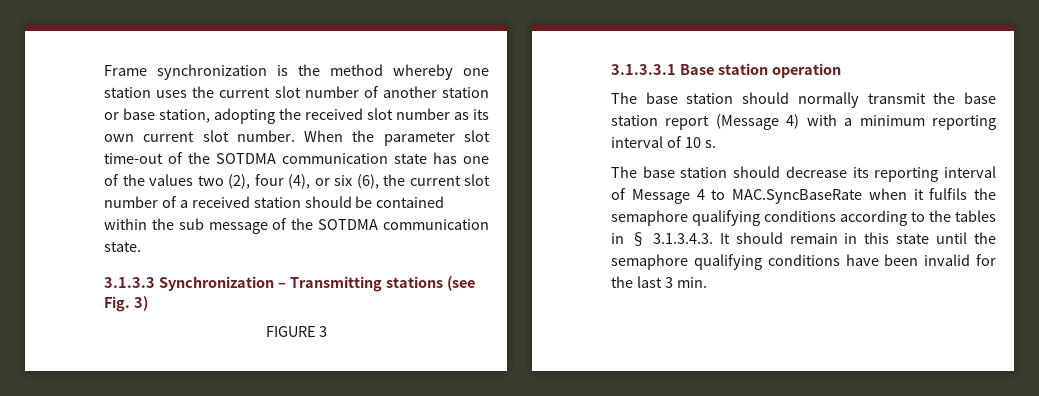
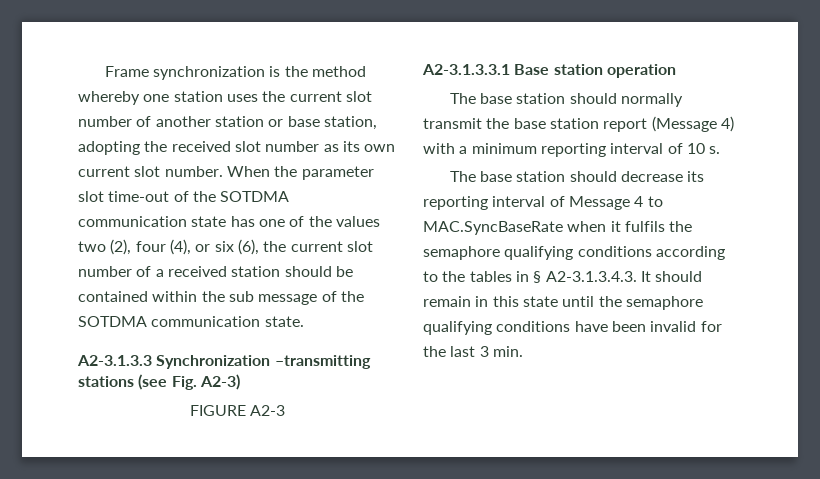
- 3.1.3.3 Synchronization – Transmitting stations (see Fig. 3)
+ A2-3.1.3.3 Synchronization –transmitting stations (see Fig. A2-3)
- FIGURE 3
- 3.1.3.3.1 Base station operation
+ FIGURE A2-3
+ A2-3.1.3.3.1 Base station operation
- The base station should decrease its reporting interval of Message 4 to MAC.SyncBaseRate when it fulfils the semaphore qualifying conditions according to the tables in § 3.1.3.4.3. It should remain in this state until the semaphore qualifying conditions have been invalid for the last 3 min.
+ The base station should decrease its reporting interval of Message 4 to MAC.SyncBaseRate when it fulfils the semaphore qualifying conditions according to the tables in § A2-3.1.3.4.3. It should remain in this state until the semaphore qualifying conditions have been invalid for the last 3 min.

